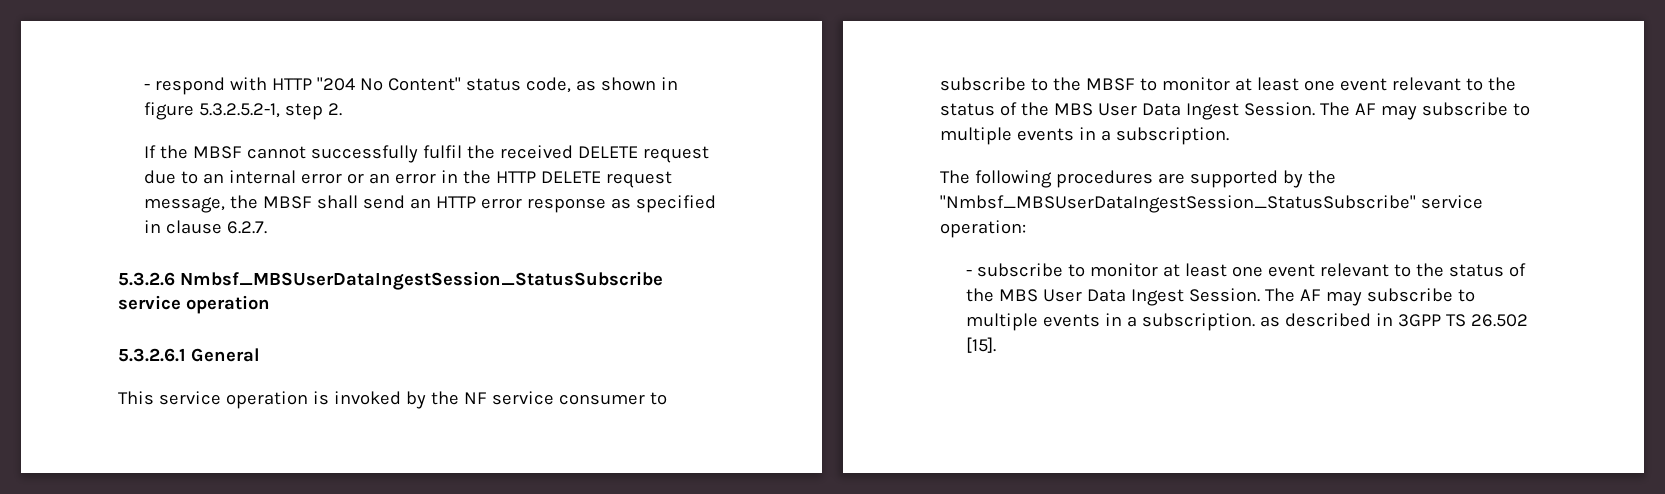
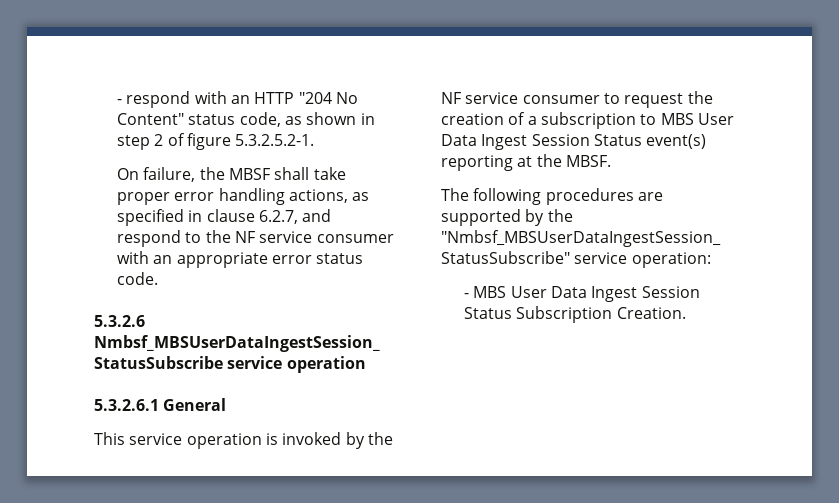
- - respond with HTTP "204 No Content" status code, as shown in figure 5.3.2.5.2-1, step 2.
- If the MBSF cannot successfully fulfil the received DELETE request due to an internal error or an error in the HTTP DELETE request message, the MBSF shall send an HTTP error response as specified in clause 6.2.7.
+ - respond with an HTTP "204 No Content" status code, as shown in step 2 of figure 5.3.2.5.2-1.
+ On failure, the MBSF shall take proper error handling actions, as specified in clause 6.2.7, and respond to the NF service consumer with an appropriate error status code.
- This service operation is invoked by the NF service consumer to subscribe to the MBSF to monitor at least one event relevant to the status of the MBS User Data Ingest Session. The AF may subscribe to multiple events in a subscription.
+ This service operation is invoked by the NF service consumer to request the creation of a subscription to MBS User Data Ingest Session Status event(s) reporting at the MBSF.
- - subscribe to monitor at least one event relevant to the status of the MBS User Data Ingest Session. The AF may subscribe to multiple events in a subscription. as described in 3GPP TS 26.502 [15].
+ - MBS User Data Ingest Session Status Subscription Creation.

